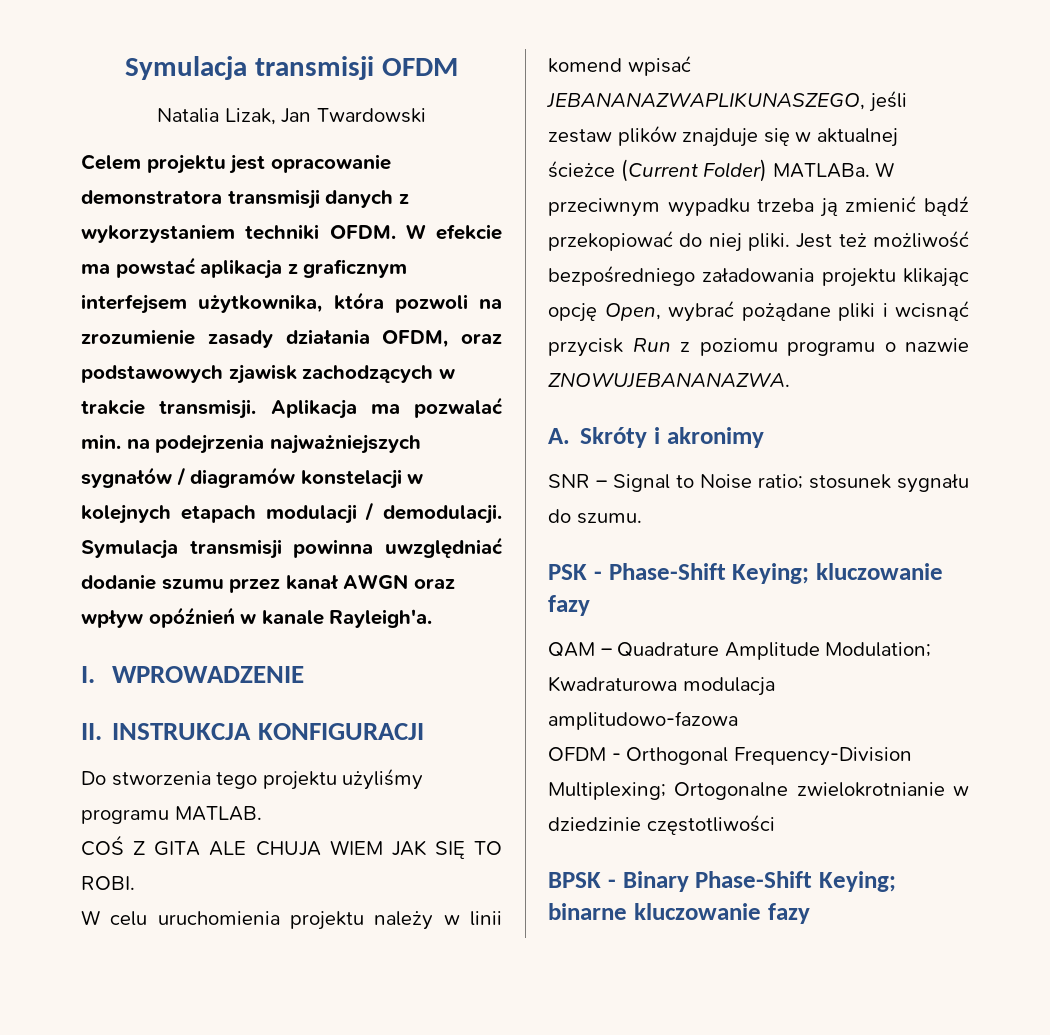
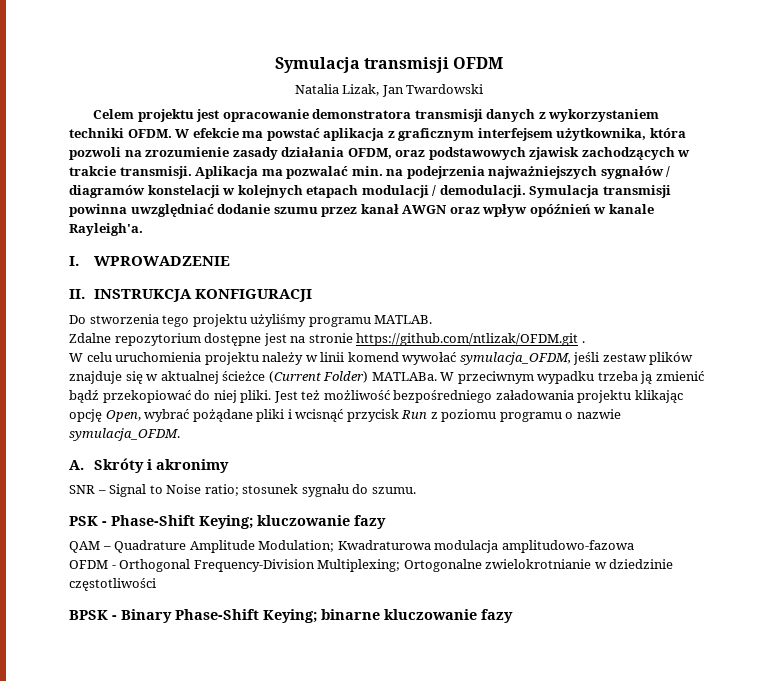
- COŚ Z GITA ALE CHUJA WIEM JAK SIĘ TO ROBI.
+ Zdalne repozytorium dostępne jest na stronie https://github.com/ntlizak/OFDM.git .
- W celu uruchomienia projektu należy w linii komend wpisać JEBANANAZWAPLIKUNASZEGO, jeśli zestaw plików znajduje się w aktualnej ścieżce (Current Folder) MATLABa.
+ W celu uruchomienia projektu należy w linii komend wywołać symulacja_OFDM, jeśli zestaw plików znajduje się w aktualnej ścieżce (Current Folder) MATLABa.
- Jest też możliwość bezpośredniego załadowania projektu klikając opcję Open, wybrać pożądane pliki i wcisnąć przycisk Run z poziomu programu o nazwie ZNOWUJEBANANAZWA.
+ Jest też możliwość bezpośredniego załadowania projektu klikając opcję Open, wybrać pożądane pliki i wcisnąć przycisk Run z poziomu programu o nazwie symulacja_OFDM.

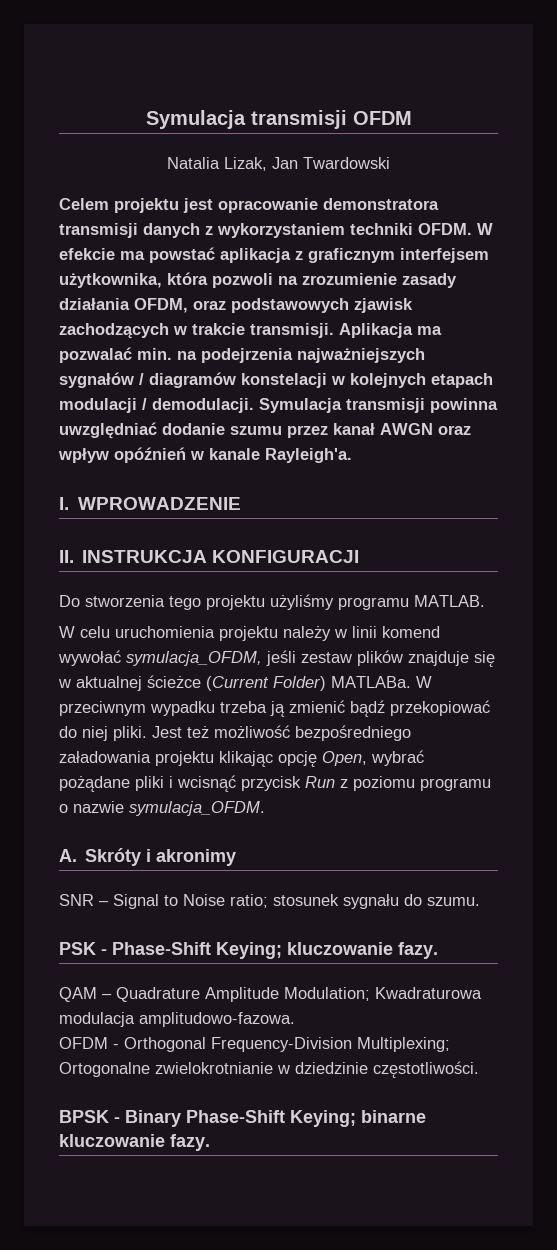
- Zdalne repozytorium dostępne jest na stronie https://github.com/ntlizak/OFDM.git .
- PSK - Phase-Shift Keying; kluczowanie fazy
+ PSK - Phase-Shift Keying; kluczowanie fazy.
- QAM – Quadrature Amplitude Modulation; Kwadraturowa modulacja amplitudowo-fazowa
+ QAM – Quadrature Amplitude Modulation; Kwadraturowa modulacja amplitudowo-fazowa.
- OFDM - Orthogonal Frequency-Division Multiplexing; Ortogonalne zwielokrotnianie w dziedzinie częstotliwości
+ OFDM - Orthogonal Frequency-Division Multiplexing; Ortogonalne zwielokrotnianie w dziedzinie częstotliwości.
- BPSK - Binary Phase-Shift Keying; binarne kluczowanie fazy
+ BPSK - Binary Phase-Shift Keying; binarne kluczowanie fazy.

